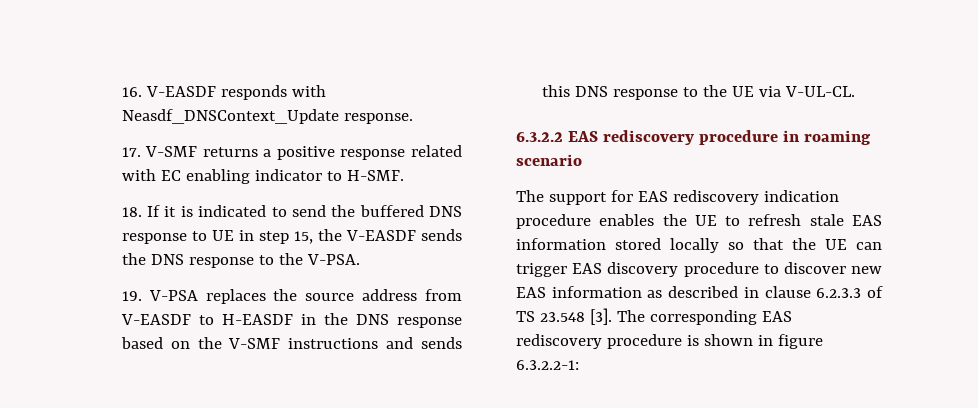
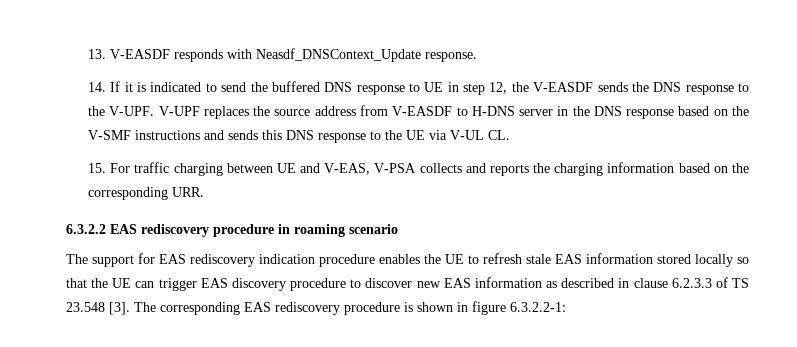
- 16. V-EASDF responds with Neasdf_DNSContext_Update response.
+ 13. V-EASDF responds with Neasdf_DNSContext_Update response.
- 17. V-SMF returns a positive response related with EC enabling indicator to H-SMF.
- 18. If it is indicated to send the buffered DNS response to UE in step 15, the V-EASDF sends the DNS response to the V-PSA.
- 19. V-PSA replaces the source address from V-EASDF to H-EASDF in the DNS response based on the V-SMF instructions and sends this DNS response to the UE via V-UL-CL.
+ 14. If it is indicated to send the buffered DNS response to UE in step 12, the V-EASDF sends the DNS response to the V-UPF. V-UPF replaces the source address from V-EASDF to H-DNS server in the DNS response based on the V-SMF instructions and sends this DNS response to the UE via V-UL CL.
+ 15. For traffic charging between UE and V-EAS, V-PSA collects and reports the charging information based on the corresponding URR.

